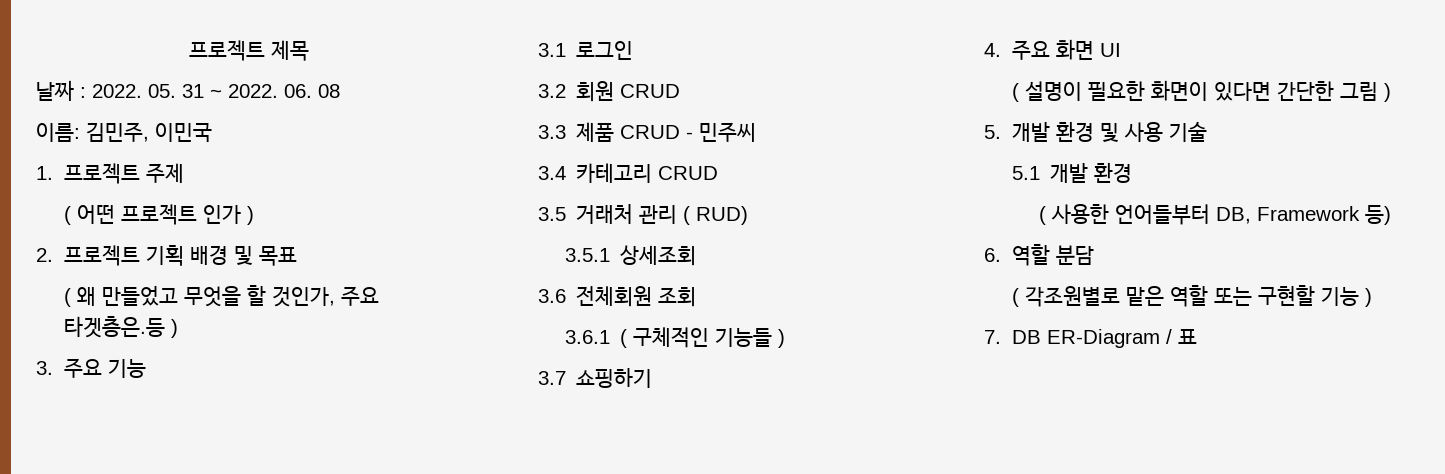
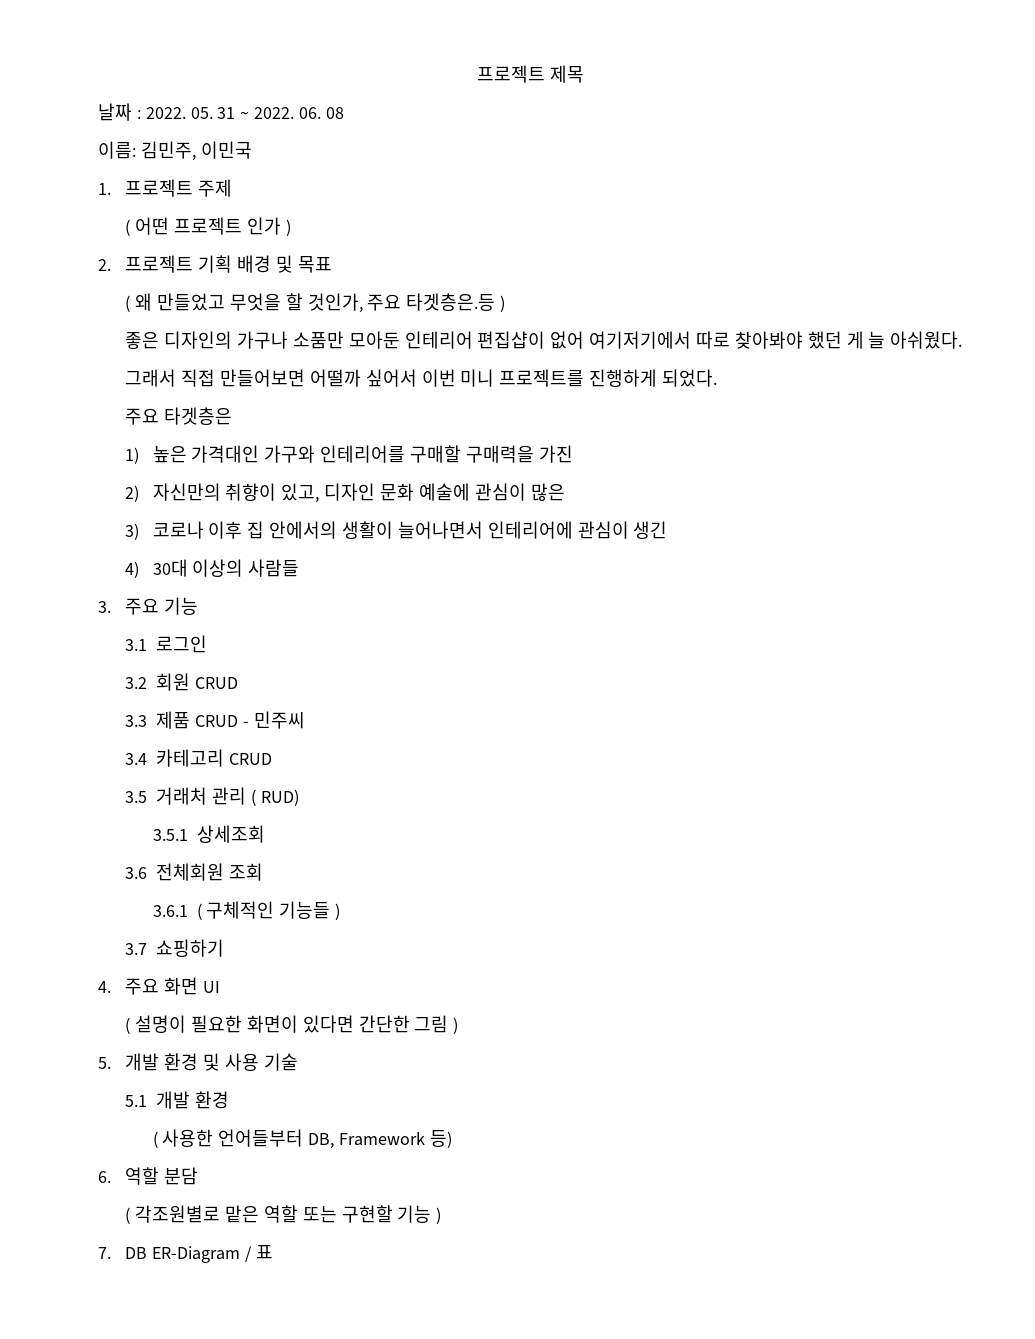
+ 좋은 디자인의 가구나 소품만 모아둔 인테리어 편집샵이 없어 여기저기에서 따로 찾아봐야 했던 게 늘 아쉬웠다.
+ 그래서 직접 만들어보면 어떨까 싶어서 이번 미니 프로젝트를 진행하게 되었다.
+ 주요 타겟층은
+ 1) 높은 가격대인 가구와 인테리어를 구매할 구매력을 가진
+ 2) 자신만의 취향이 있고, 디자인 문화 예술에 관심이 많은
+ 3) 코로나 이후 집 안에서의 생활이 늘어나면서 인테리어에 관심이 생긴
+ 4) 30대 이상의 사람들

